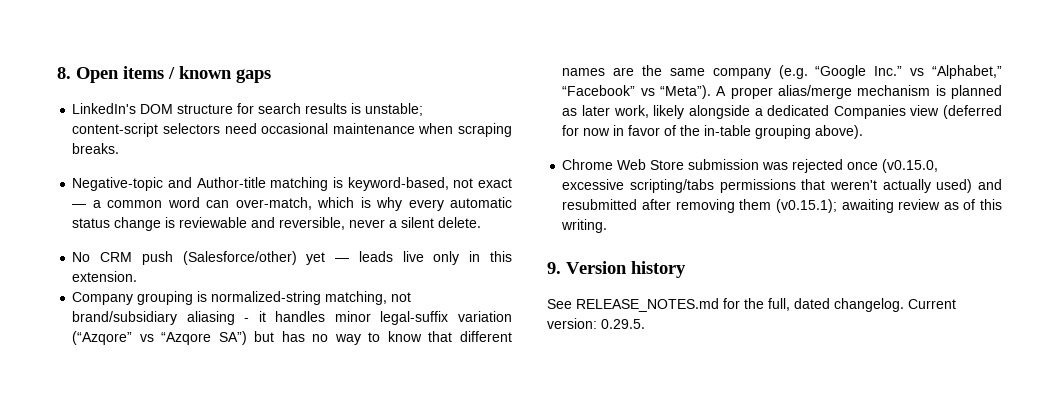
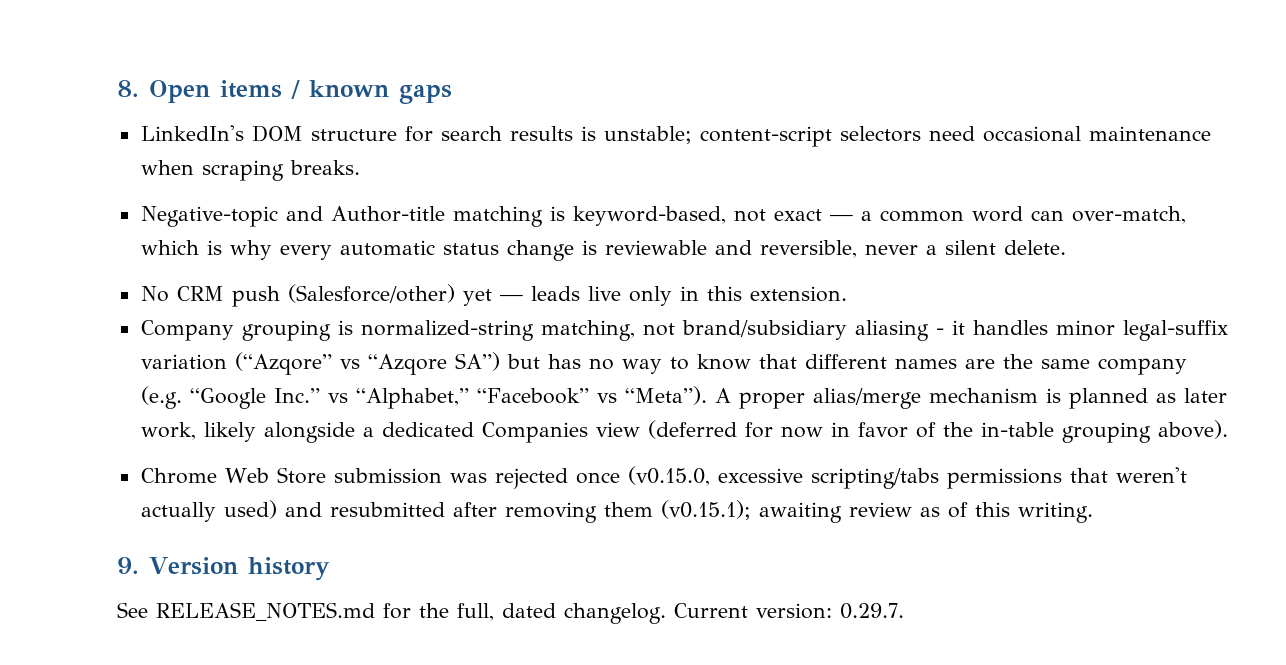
- Current version: 0.29.5.
+ Current version: 0.29.7.

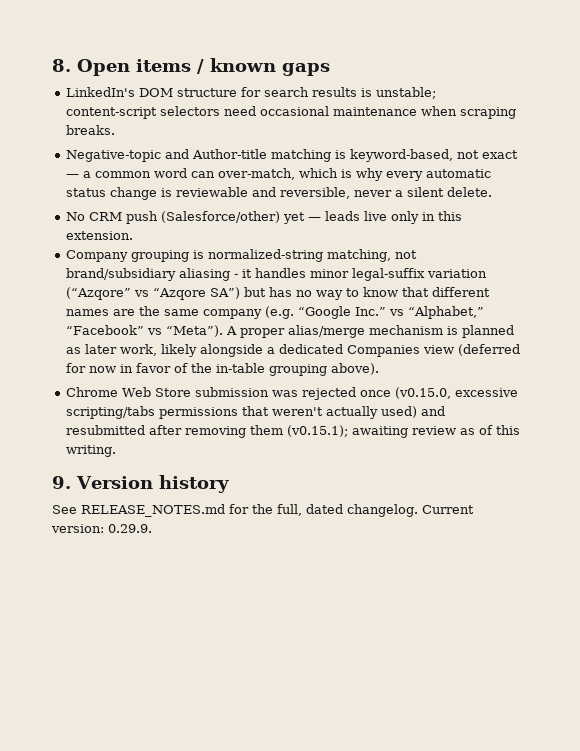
- Current version: 0.29.7.
+ Current version: 0.29.9.

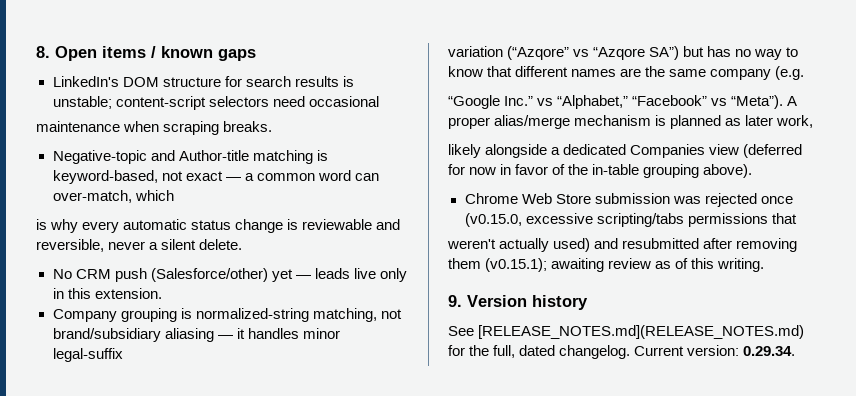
- LinkedIn's DOM structure for search results is unstable; content-script selectors need occasional maintenance when scraping breaks.
+ LinkedIn's DOM structure for search results is unstable; content-script selectors need occasional
+ maintenance when scraping breaks.
- Negative-topic and Author-title matching is keyword-based, not exact — a common word can over-match, which is why every automatic status change is reviewable and reversible, never a silent delete.
+ Negative-topic and Author-title matching is keyword-based, not exact — a common word can over-match, which
+ is why every automatic status change is reviewable and reversible, never a silent delete.
- Company grouping is normalized-string matching, not brand/subsidiary aliasing - it handles minor legal-suffix variation (“Azqore” vs “Azqore SA”) but has no way to know that different names are the same company (e.g. “Google Inc.” vs “Alphabet,” “Facebook” vs “Meta”).
+ Company grouping is normalized-string matching, not brand/subsidiary aliasing — it handles minor legal-suffix
+ variation (“Azqore” vs “Azqore SA”) but has no way to know that different names are the same company (e.g.
+ “Google Inc.” vs “Alphabet,” “Facebook” vs “Meta”).
- A proper alias/merge mechanism is planned as later work, likely alongside a dedicated Companies view (deferred for now in favor of the in-table grouping above).
+ A proper alias/merge mechanism is planned as later work,
+ likely alongside a dedicated Companies view (deferred for now in favor of the in-table grouping above).
- Chrome Web Store submission was rejected once (v0.15.0, excessive scripting/tabs permissions that weren't actually used) and resubmitted after removing them (v0.15.1); awaiting review as of this writing.
+ Chrome Web Store submission was rejected once (v0.15.0, excessive scripting/tabs permissions that
+ weren't actually used) and resubmitted after removing them (v0.15.1); awaiting review as of this writing.
- See RELEASE_NOTES.md for the full, dated changelog.
+ See [RELEASE_NOTES.md](RELEASE_NOTES.md) for the full, dated changelog.
- Current version: 0.29.9.
+ Current version: 0.29.34.

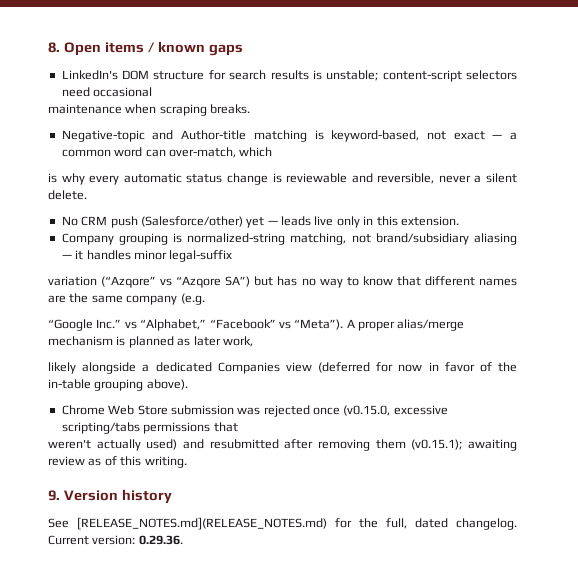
- Current version: 0.29.34.
+ Current version: 0.29.36.

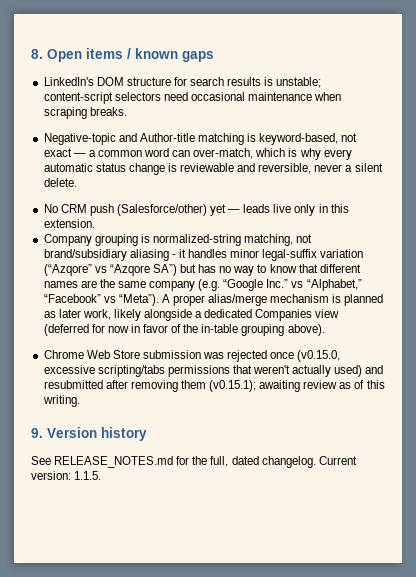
- LinkedIn's DOM structure for search results is unstable; content-script selectors need occasional
- maintenance when scraping breaks.
+ LinkedIn's DOM structure for search results is unstable; content-script selectors need occasional maintenance when scraping breaks.
- Negative-topic and Author-title matching is keyword-based, not exact — a common word can over-match, which
- is why every automatic status change is reviewable and reversible, never a silent delete.
+ Negative-topic and Author-title matching is keyword-based, not exact — a common word can over-match, which is why every automatic status change is reviewable and reversible, never a silent delete.
- Company grouping is normalized-string matching, not brand/subsidiary aliasing — it handles minor legal-suffix
- variation (“Azqore” vs “Azqore SA”) but has no way to know that different names are the same company (e.g.
- “Google Inc.” vs “Alphabet,” “Facebook” vs “Meta”).
+ Company grouping is normalized-string matching, not brand/subsidiary aliasing - it handles minor legal-suffix variation (“Azqore” vs “Azqore SA”) but has no way to know that different names are the same company (e.g. “Google Inc.” vs “Alphabet,” “Facebook” vs “Meta”).
- A proper alias/merge mechanism is planned as later work,
- likely alongside a dedicated Companies view (deferred for now in favor of the in-table grouping above).
+ A proper alias/merge mechanism is planned as later work, likely alongside a dedicated Companies view (deferred for now in favor of the in-table grouping above).
- Chrome Web Store submission was rejected once (v0.15.0, excessive scripting/tabs permissions that
- weren't actually used) and resubmitted after removing them (v0.15.1); awaiting review as of this writing.
+ Chrome Web Store submission was rejected once (v0.15.0, excessive scripting/tabs permissions that weren't actually used) and resubmitted after removing them (v0.15.1); awaiting review as of this writing.
- See [RELEASE_NOTES.md](RELEASE_NOTES.md) for the full, dated changelog.
+ See RELEASE_NOTES.md for the full, dated changelog.
- Current version: 0.29.36.
+ Current version: 1.1.5.

